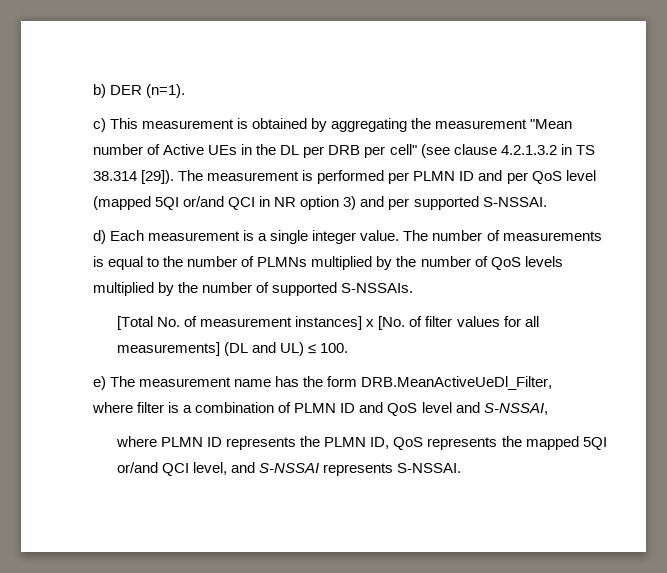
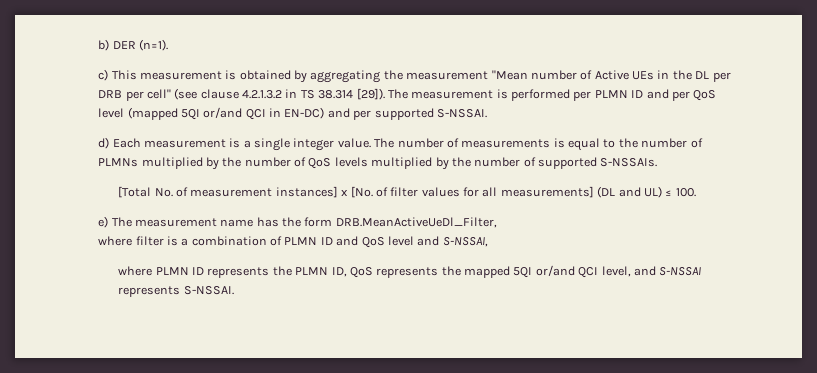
- The measurement is performed per PLMN ID and per QoS level (mapped 5QI or/and QCI in NR option 3) and per supported S-NSSAI.
+ The measurement is performed per PLMN ID and per QoS level (mapped 5QI or/and QCI in EN-DC) and per supported S-NSSAI.

